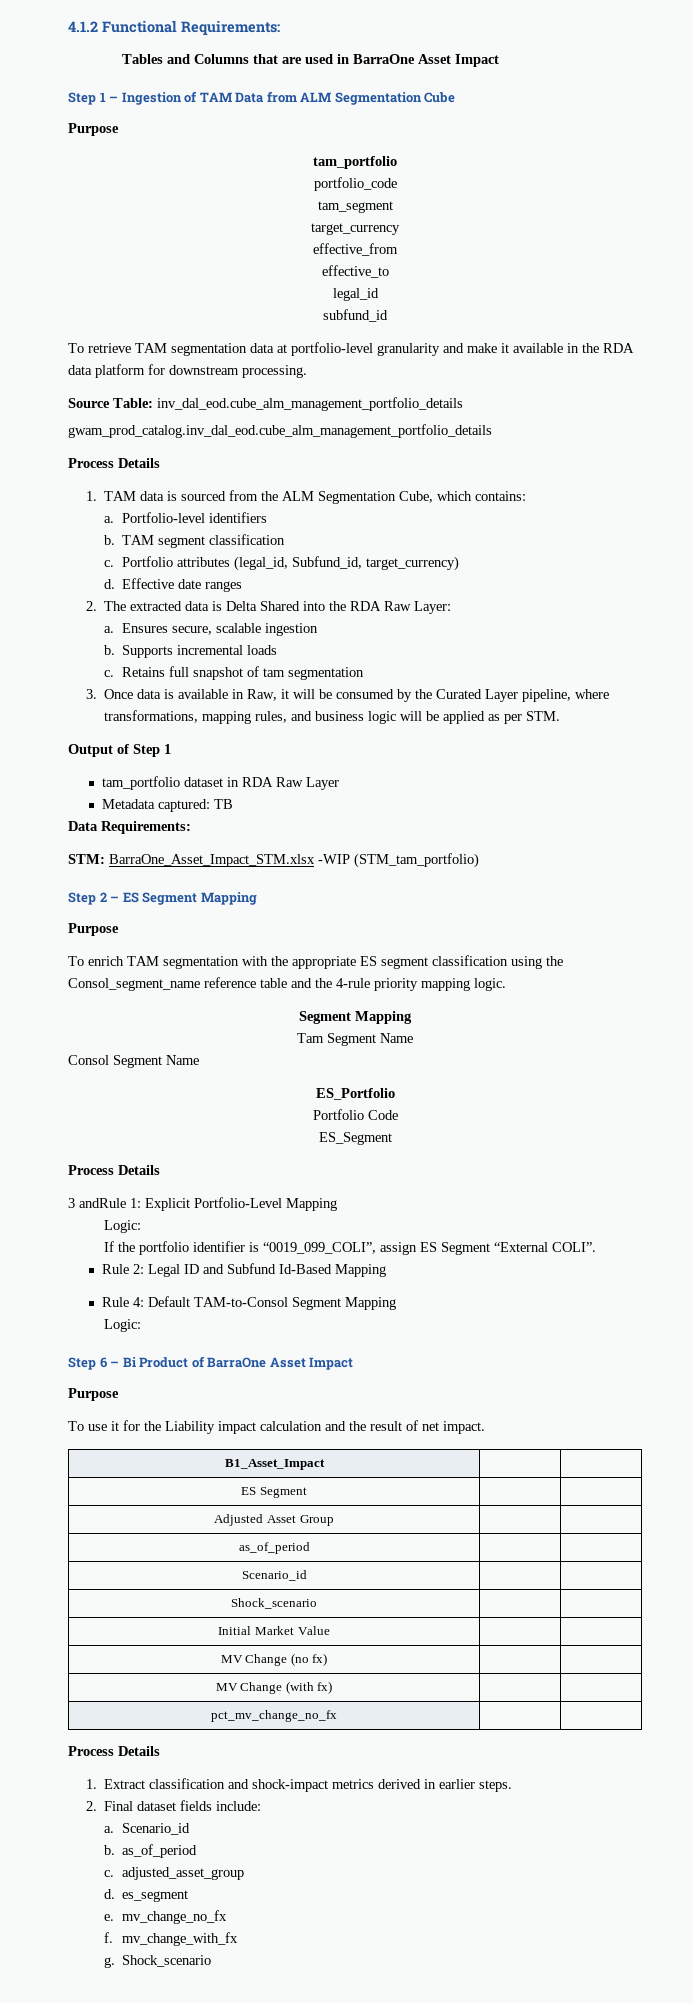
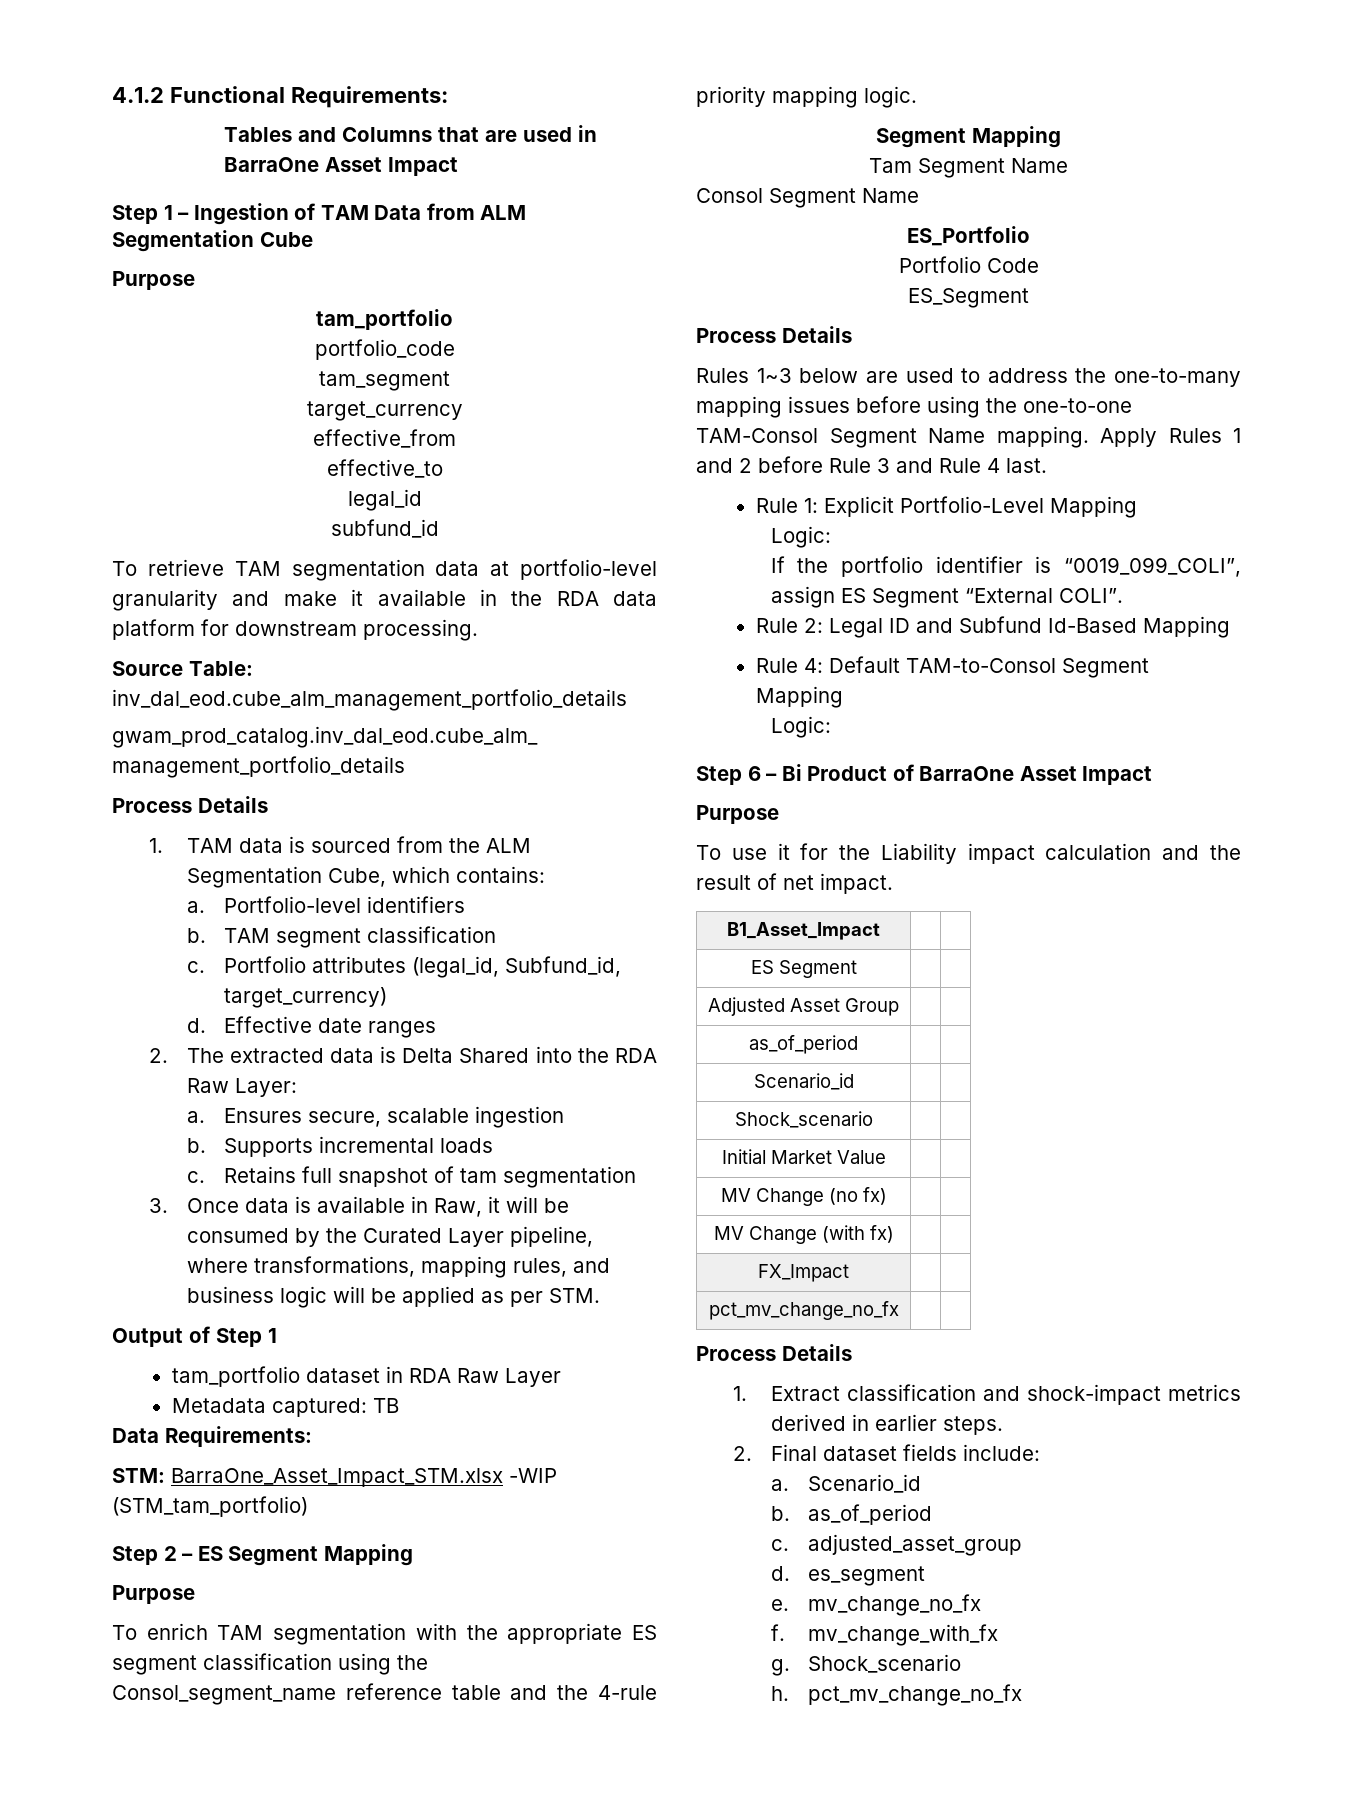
- 3 andRule 1: Explicit Portfolio-Level Mapping
+ Rules 1~3 below are used to address the one-to-many mapping issues before using the one-to-one TAM-Consol Segment Name mapping. Apply Rules 1 and 2 before Rule 3 and Rule 4 last.
+ Rule 1: Explicit Portfolio-Level Mapping
+ FX_Impact | |
+ h. pct_mv_change_no_fx

